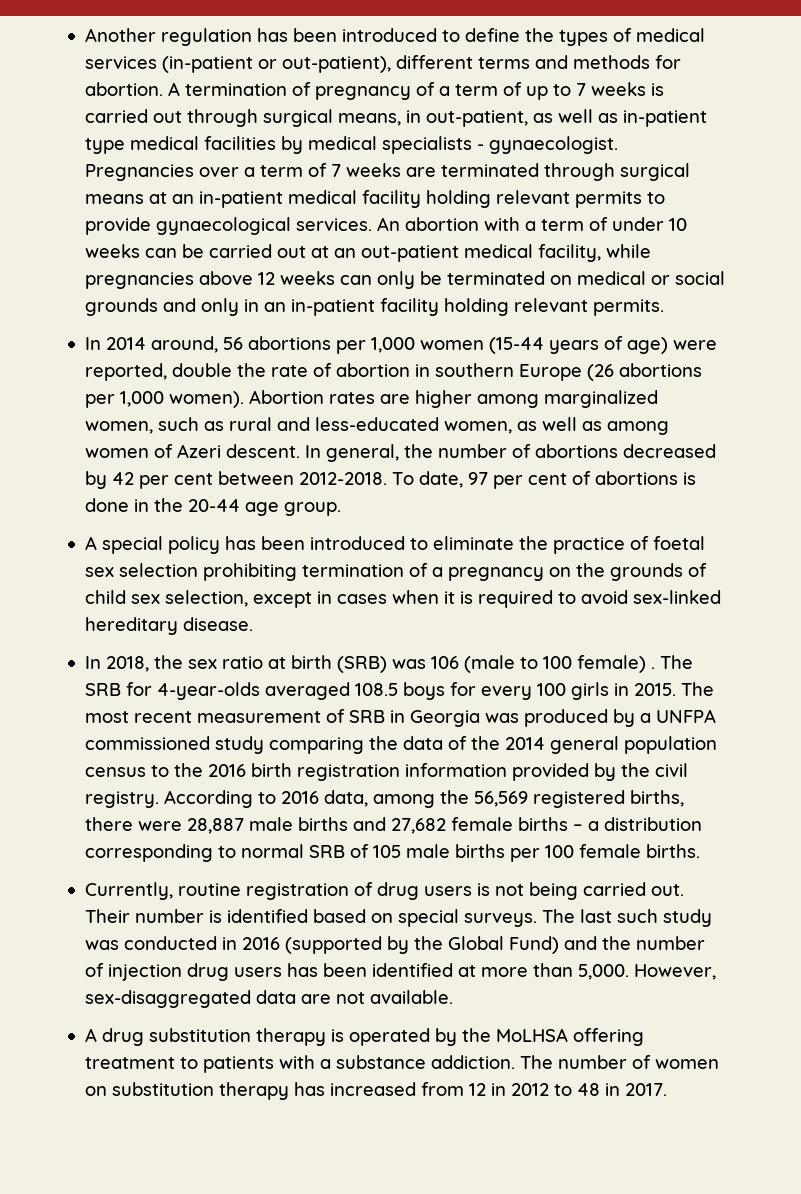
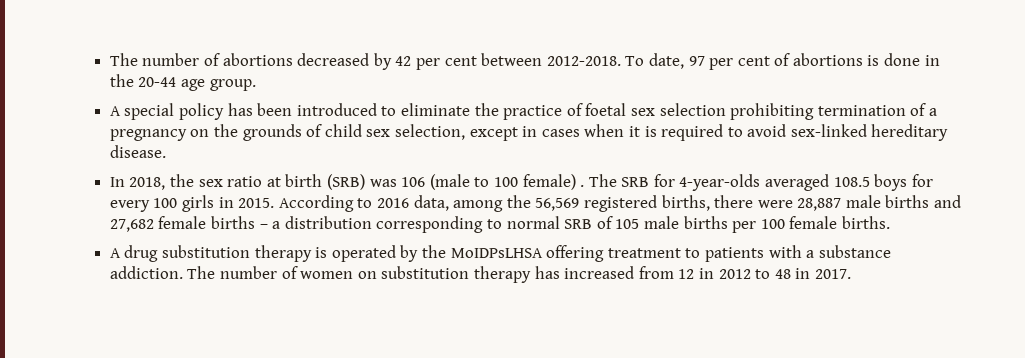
- Another regulation has been introduced to define the types of medical services (in-patient or out-patient), different terms and methods for abortion. A termination of pregnancy of a term of up to 7 weeks is carried out through surgical means, in out-patient, as well as in-patient type medical facilities by medical specialists - gynaecologist. Pregnancies over a term of 7 weeks are terminated through surgical means at an in-patient medical facility holding relevant permits to provide gynaecological services. An abortion with a term of under 10 weeks can be carried out at an out-patient medical facility, while pregnancies above 12 weeks can only be terminated on medical or social grounds and only in an in-patient facility holding relevant permits.
- In 2014 around, 56 abortions per 1,000 women (15-44 years of age) were reported, double the rate of abortion in southern Europe (26 abortions per 1,000 women). Abortion rates are higher among marginalized women, such as rural and less-educated women, as well as among women of Azeri descent. In general, the number of abortions decreased by 42 per cent between 2012-2018.
+ The number of abortions decreased by 42 per cent between 2012-2018.
- The most recent measurement of SRB in Georgia was produced by a UNFPA commissioned study comparing the data of the 2014 general population census to the 2016 birth registration information provided by the civil registry.
- Currently, routine registration of drug users is not being carried out. Their number is identified based on special surveys. The last such study was conducted in 2016 (supported by the Global Fund) and the number of injection drug users has been identified at more than 5,000. However, sex-disaggregated data are not available.
- A drug substitution therapy is operated by the MoLHSA offering treatment to patients with a substance addiction.
+ A drug substitution therapy is operated by the MoIDPsLHSA offering treatment to patients with a substance addiction.

